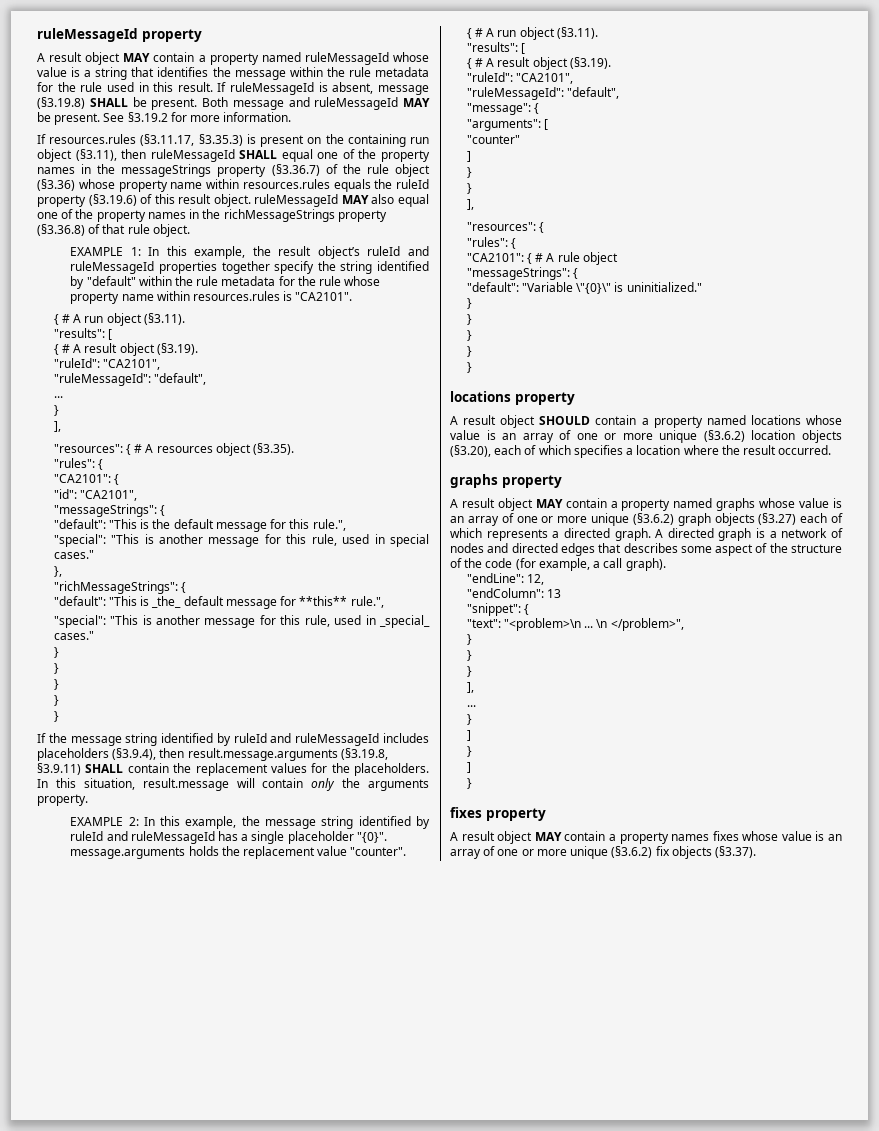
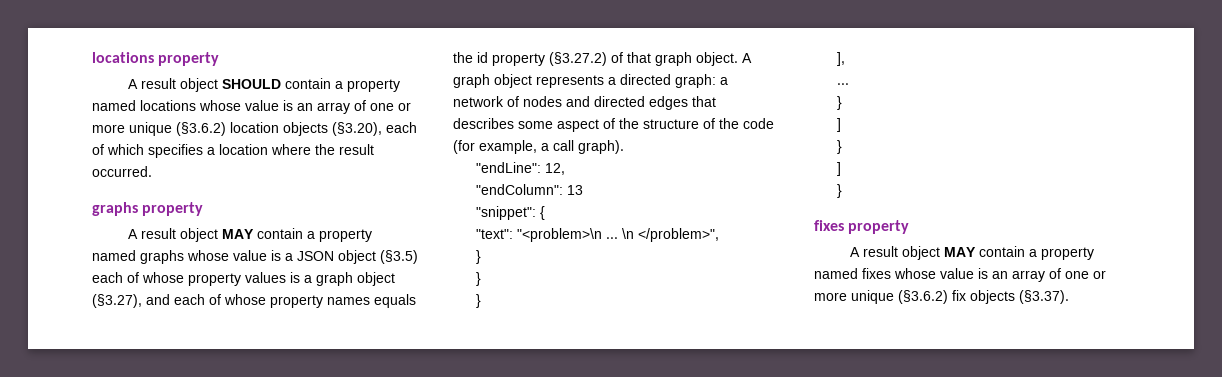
- ruleMessageId property
- A result object MAY contain a property named ruleMessageId whose value is a string that identifies the message within the rule metadata for the rule used in this result. If ruleMessageId is absent, message (§3.19.8) SHALL be present. Both message and ruleMessageId MAY be present. See §3.19.2 for more information.
- If resources.rules (§3.11.17, §3.35.3) is present on the containing run object (§3.11), then ruleMessageId SHALL equal one of the property names in the messageStrings property (§3.36.7) of the rule object (§3.36) whose property name within resources.rules equals the ruleId property (§3.19.6) of this result object. ruleMessageId MAY also equal one of the property names in the richMessageStrings property (§3.36.8) of that rule object.
- EXAMPLE 1: In this example, the result object’s ruleId and ruleMessageId properties together specify the string identified by "default" within the rule metadata for the rule whose property name within resources.rules is "CA2101".
- { # A run object (§3.11).
- "results": [
- { # A result object (§3.19).
- "ruleId": "CA2101",
- "ruleMessageId": "default",
- ...
- }
- ],
- "resources": { # A resources object (§3.35).
- "rules": {
- "CA2101": {
- "id": "CA2101",
- "messageStrings": {
- "default": "This is the default message for this rule.",
- "special": "This is another message for this rule, used in special cases."
- },
- "richMessageStrings": {
- "default": "This is _the_ default message for **this** rule.",
- "special": "This is another message for this rule, used in _special_ cases."
- }
- }
- }
- }
- }
- If the message string identified by ruleId and ruleMessageId includes placeholders (§3.9.4), then result.message.arguments (§3.19.8, §3.9.11) SHALL contain the replacement values for the placeholders. In this situation, result.message will contain only the arguments property.
- EXAMPLE 2: In this example, the message string identified by ruleId and ruleMessageId has a single placeholder "{0}". message.arguments holds the replacement value "counter".
- { # A run object (§3.11).
- "results": [
- { # A result object (§3.19).
- "ruleId": "CA2101",
- "ruleMessageId": "default",
- "message": {
- "arguments": [
- "counter"
- ]
- }
- }
- ],
- "resources": {
- "rules": {
- "CA2101": { # A rule object
- "messageStrings": {
- "default": "Variable \"{0}\" is uninitialized."
- }
- }
- }
- }
- }
- A result object MAY contain a property named graphs whose value is an array of one or more unique (§3.6.2) graph objects (§3.27) each of which represents a directed graph. A directed graph is a network of nodes and directed edges that describes some aspect of the structure of the code (for example, a call graph).
+ A result object MAY contain a property named graphs whose value is a JSON object (§3.5) each of whose property values is a graph object (§3.27), and each of whose property names equals the id property (§3.27.2) of that graph object. A graph object represents a directed graph: a network of nodes and directed edges that describes some aspect of the structure of the code (for example, a call graph).
- A result object MAY contain a property names fixes whose value is an array of one or more unique (§3.6.2) fix objects (§3.37).
+ A result object MAY contain a property named fixes whose value is an array of one or more unique (§3.6.2) fix objects (§3.37).

